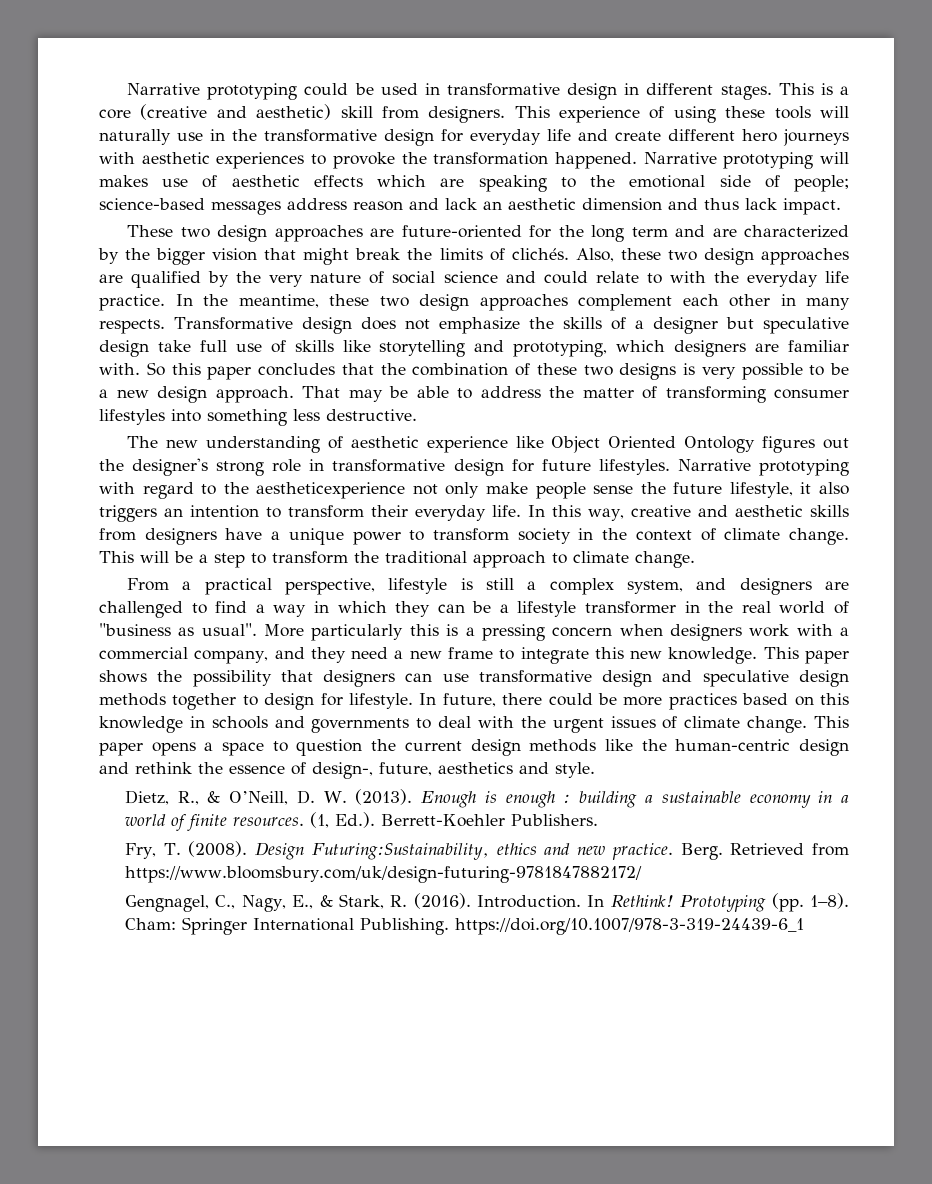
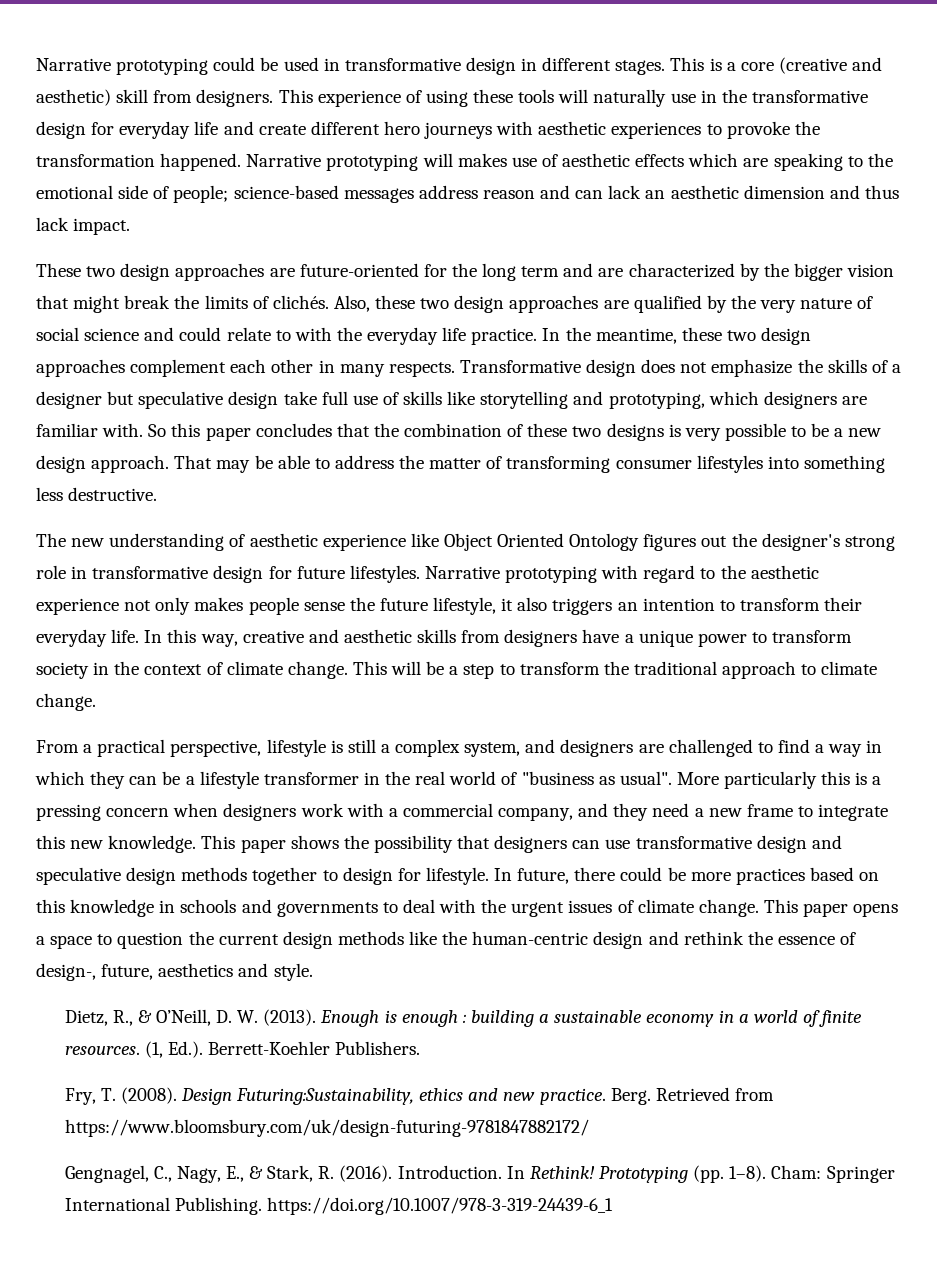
- Narrative prototyping will makes use of aesthetic effects which are speaking to the emotional side of people; science-based messages address reason and lack an aesthetic dimension and thus lack impact.
+ Narrative prototyping will makes use of aesthetic effects which are speaking to the emotional side of people; science-based messages address reason and can lack an aesthetic dimension and thus lack impact.
- Narrative prototyping with regard to the aestheticexperience not only make people sense the future lifestyle, it also triggers an intention to transform their everyday life.
+ Narrative prototyping with regard to the aesthetic experience not only makes people sense the future lifestyle, it also triggers an intention to transform their everyday life.

